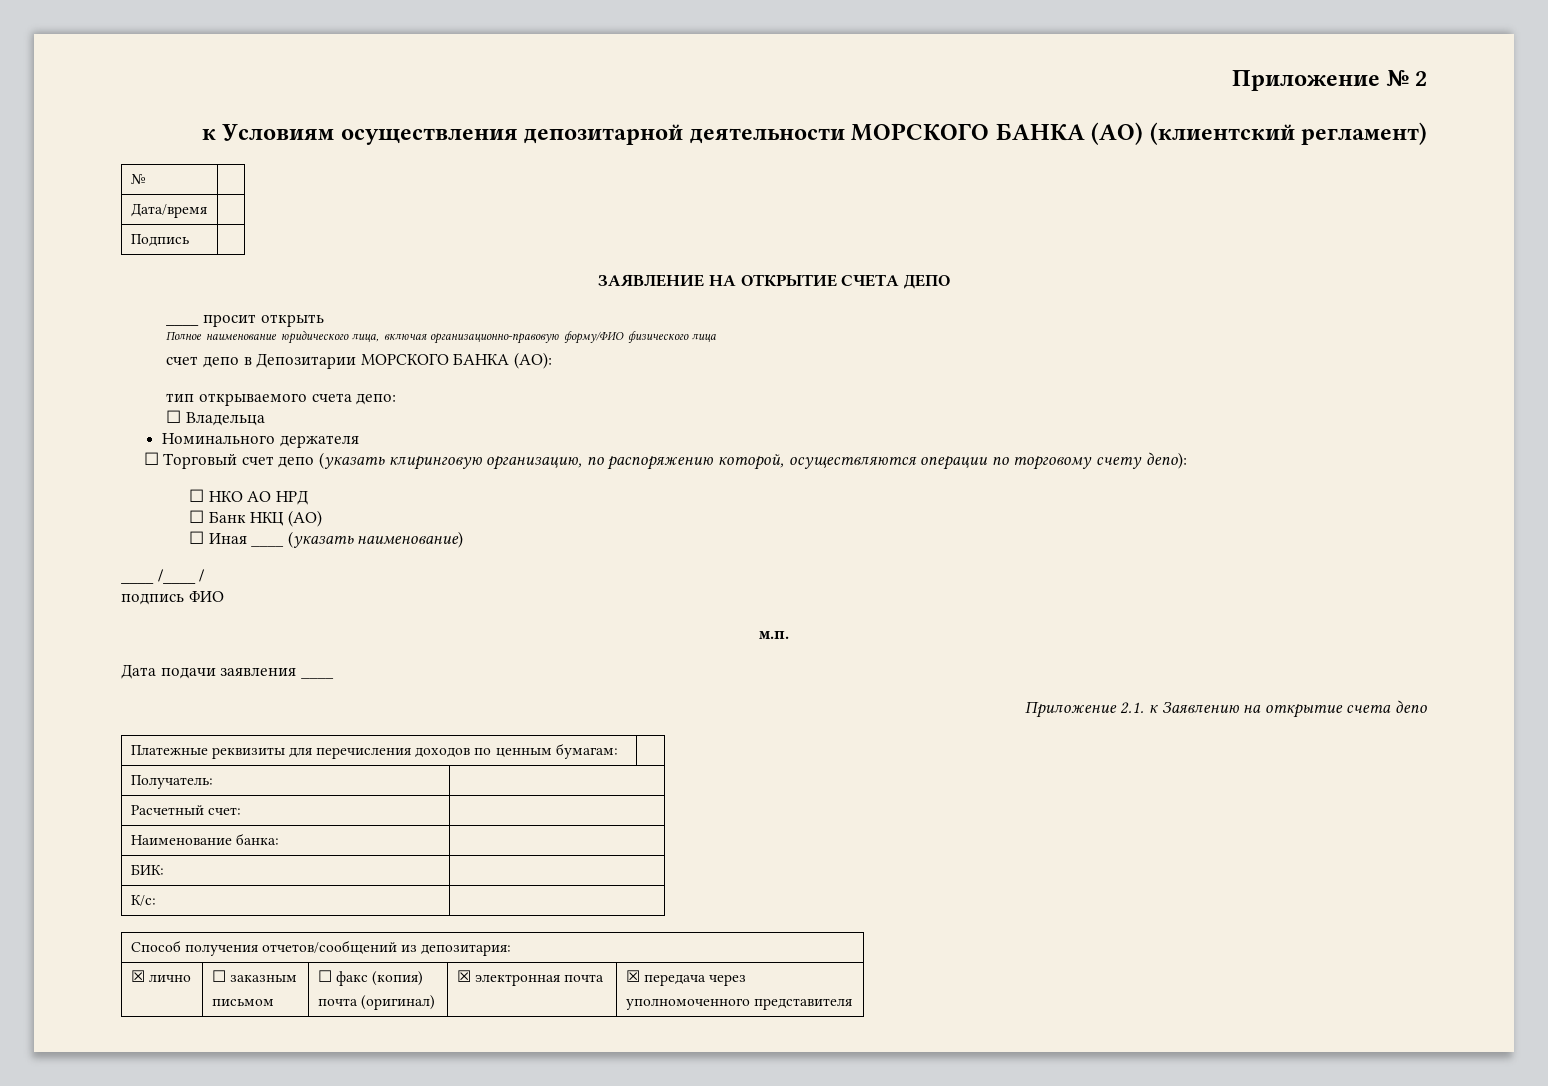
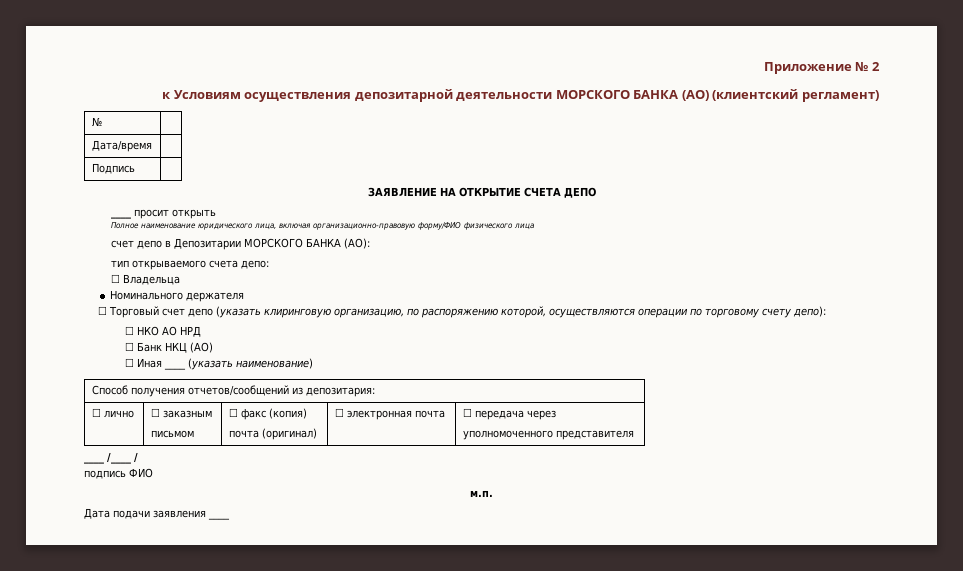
+ Способ получения отчетов/сообщений из депозитария:
+ ☐ лично | ☐ заказным
+ письмом | ☐ факс (копия)
+ почта (оригинал) | ☐ электронная почта | ☐ передача через
+ уполномоченного представителя
- Приложение 2.1. к Заявлению на открытие счета депо
- Платежные реквизиты для перечисления доходов по ценным бумагам: |
- Получатель: |
- Расчетный счет: |
- Наименование банка: |
- БИК: |
- К/с: |
- Способ получения отчетов/сообщений из депозитария:
- ☒ лично | ☐ заказным
- письмом | ☐ факс (копия)
- почта (оригинал) | ☒ электронная почта | ☒ передача через
- уполномоченного представителя

